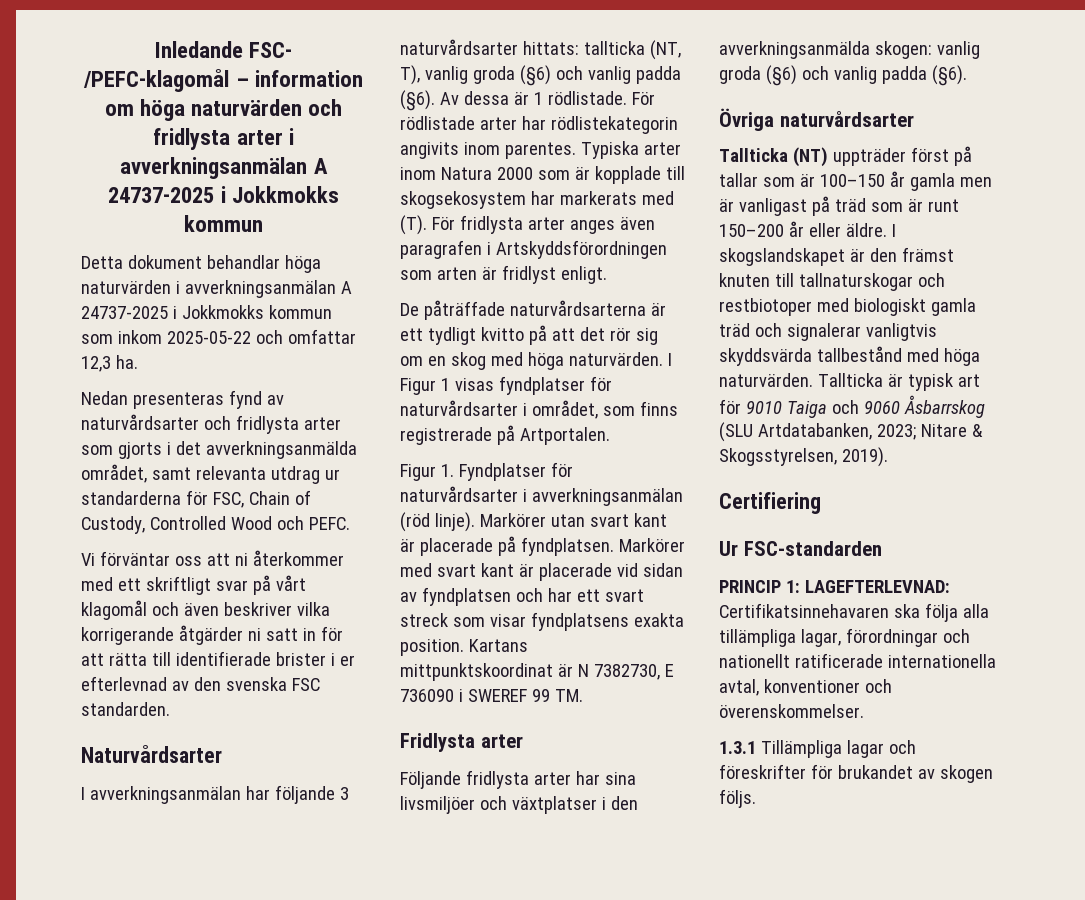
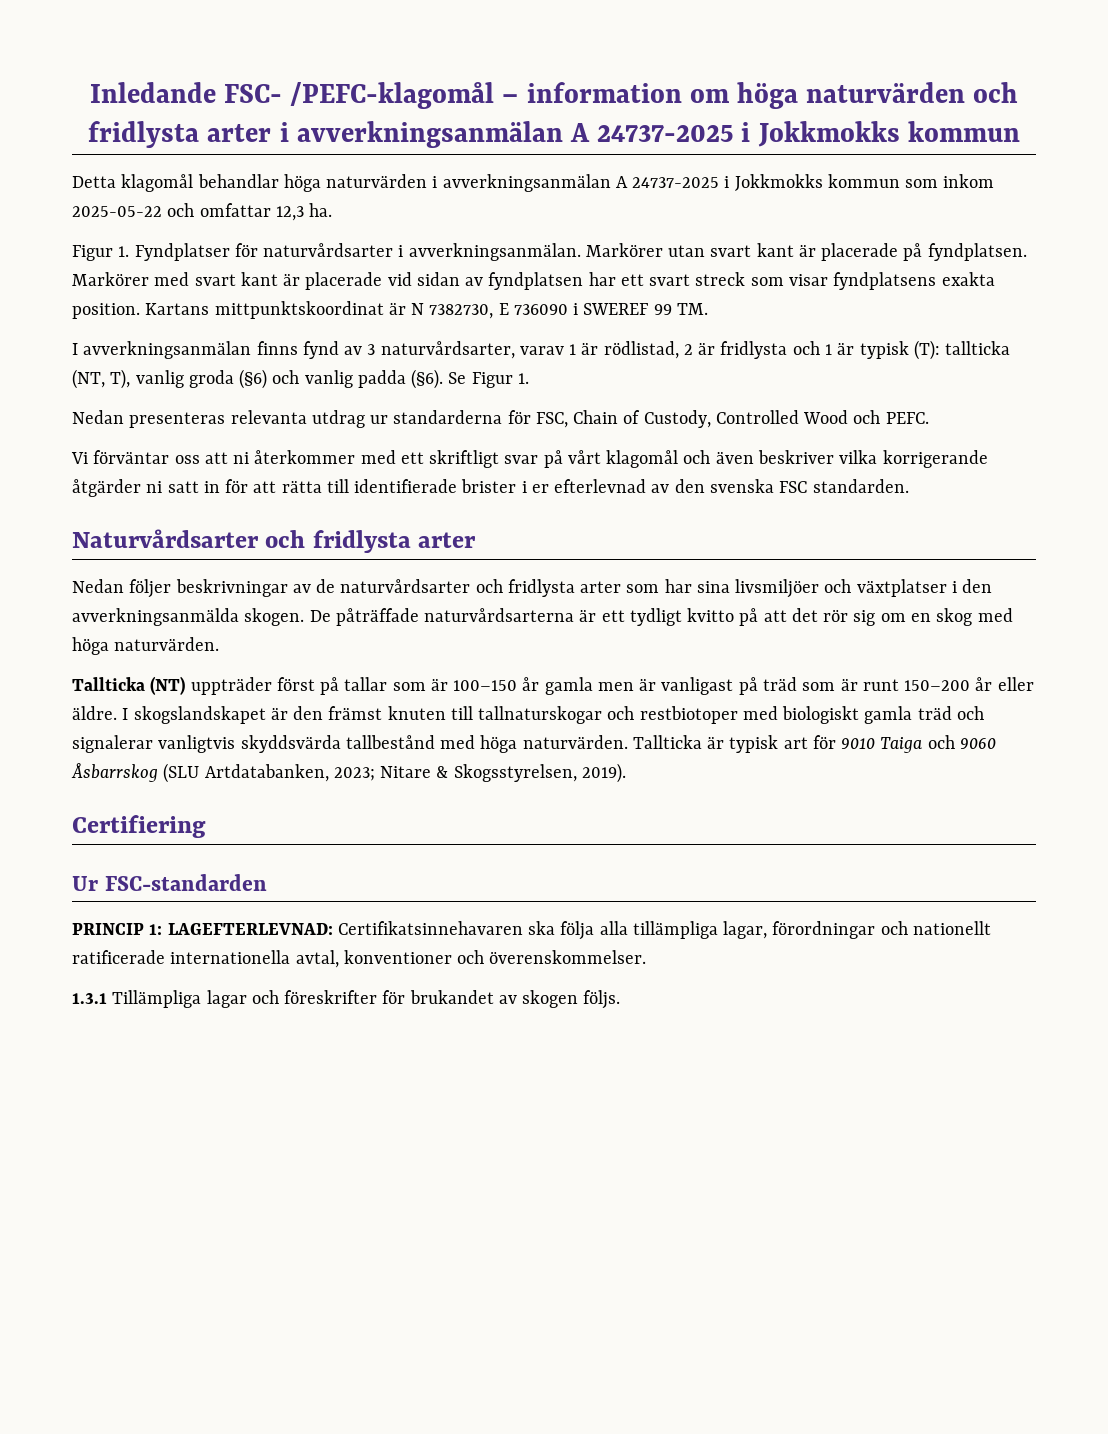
- Detta dokument behandlar höga naturvärden i avverkningsanmälan A 24737-2025 i Jokkmokks kommun som inkom 2025-05-22 och omfattar 12,3 ha.
+ Detta klagomål behandlar höga naturvärden i avverkningsanmälan A 24737-2025 i Jokkmokks kommun som inkom 2025-05-22 och omfattar 12,3 ha.
- Nedan presenteras fynd av naturvårdsarter och fridlysta arter som gjorts i det avverkningsanmälda området, samt relevanta utdrag ur standarderna för FSC, Chain of Custody, Controlled Wood och PEFC.
+ Figur 1. Fyndplatser för naturvårdsarter i avverkningsanmälan. Markörer utan svart kant är placerade på fyndplatsen. Markörer med svart kant är placerade vid sidan av fyndplatsen har ett svart streck som visar fyndplatsens exakta position. Kartans mittpunktskoordinat är N 7382730, E 736090 i SWEREF 99 TM.
+ I avverkningsanmälan finns fynd av 3 naturvårdsarter, varav 1 är rödlistad, 2 är fridlysta och 1 är typisk (T): tallticka (NT, T), vanlig groda (§6) och vanlig padda (§6). Se Figur 1.
+ Nedan presenteras relevanta utdrag ur standarderna för FSC, Chain of Custody, Controlled Wood och PEFC.
- Naturvårdsarter
- I avverkningsanmälan har följande 3 naturvårdsarter hittats: tallticka (NT, T), vanlig groda (§6) och vanlig padda (§6). Av dessa är 1 rödlistade. För rödlistade arter har rödlistekategorin angivits inom parentes. Typiska arter inom Natura 2000 som är kopplade till skogsekosystem har markerats med (T). För fridlysta arter anges även paragrafen i Artskyddsförordningen som arten är fridlyst enligt.
- De påträffade naturvårdsarterna är ett tydligt kvitto på att det rör sig om en skog med höga naturvärden. I Figur 1 visas fyndplatser för naturvårdsarter i området, som finns registrerade på Artportalen.
- Figur 1. Fyndplatser för naturvårdsarter i avverkningsanmälan (röd linje). Markörer utan svart kant är placerade på fyndplatsen. Markörer med svart kant är placerade vid sidan av fyndplatsen och har ett svart streck som visar fyndplatsens exakta position. Kartans mittpunktskoordinat är N 7382730, E 736090 i SWEREF 99 TM.
- Fridlysta arter
- Följande fridlysta arter har sina livsmiljöer och växtplatser i den avverkningsanmälda skogen: vanlig groda (§6) och vanlig padda (§6).
- Övriga naturvårdsarter
+ Naturvårdsarter och fridlysta arter
+ Nedan följer beskrivningar av de naturvårdsarter och fridlysta arter som har sina livsmiljöer och växtplatser i den avverkningsanmälda skogen. De påträffade naturvårdsarterna är ett tydligt kvitto på att det rör sig om en skog med höga naturvärden.

